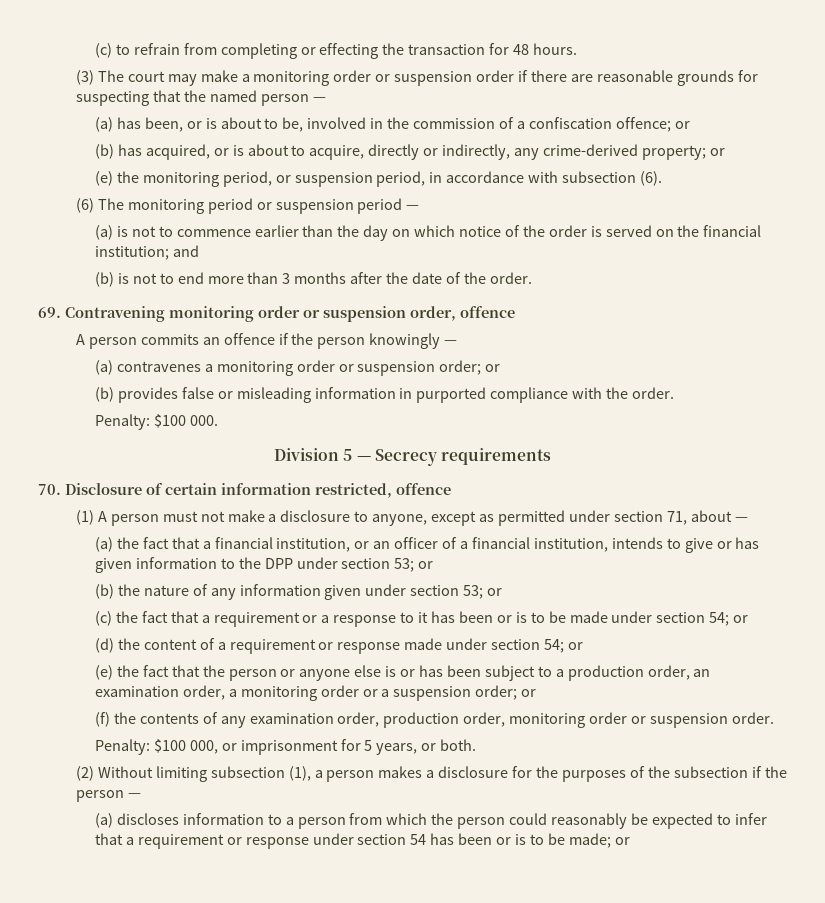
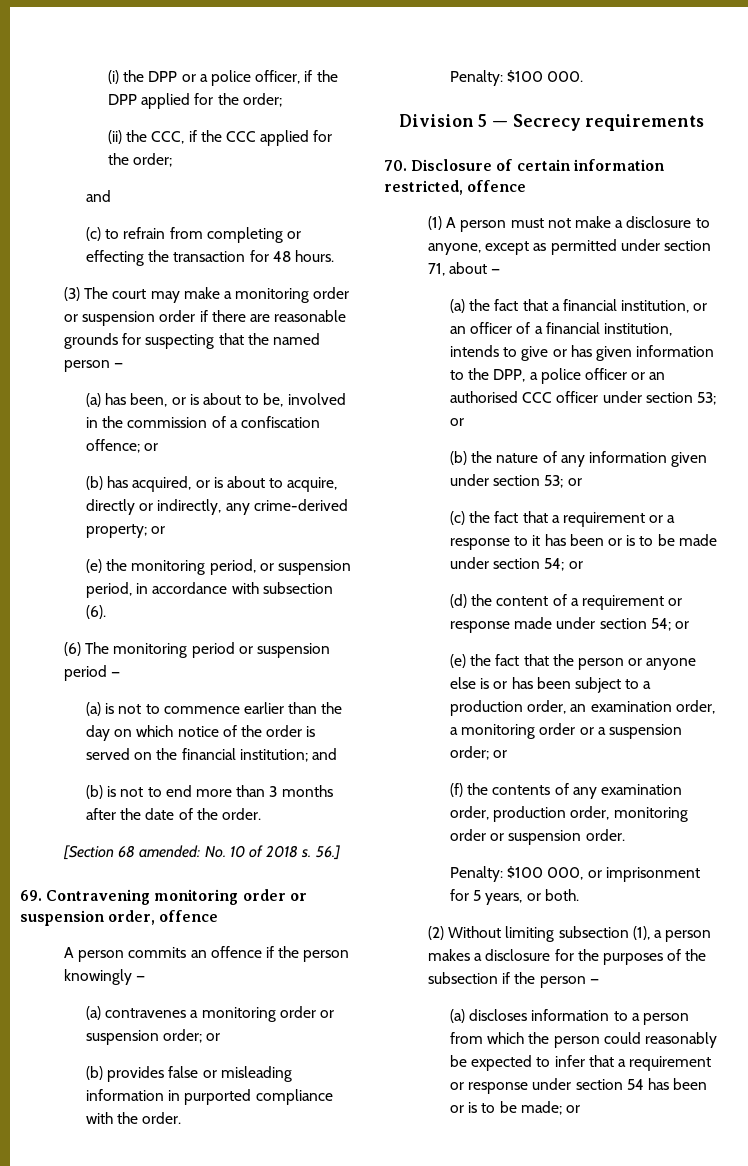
+ (i) the DPP or a police officer, if the DPP applied for the order;
+ (ii) the CCC, if the CCC applied for the order;
+ and
+ [Section 68 amended: No. 10 of 2018 s. 56.]
- (a) the fact that a financial institution, or an officer of a financial institution, intends to give or has given information to the DPP under section 53; or
+ (a) the fact that a financial institution, or an officer of a financial institution, intends to give or has given information to the DPP, a police officer or an authorised CCC officer under section 53; or

